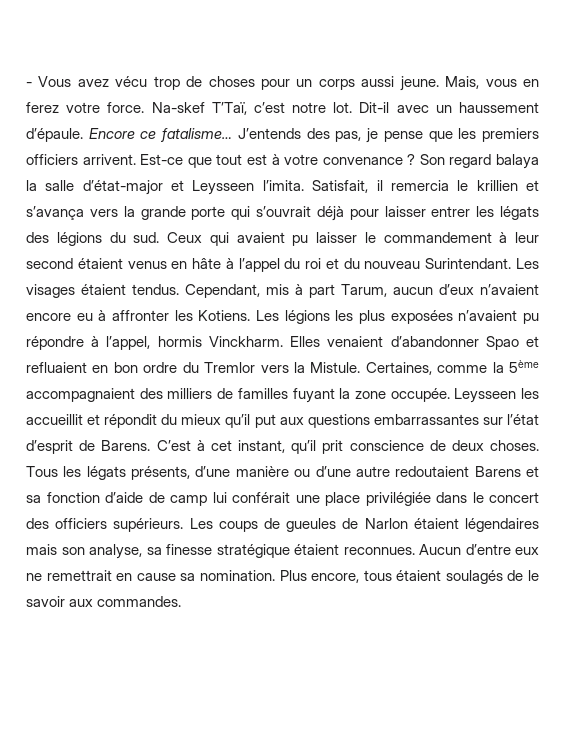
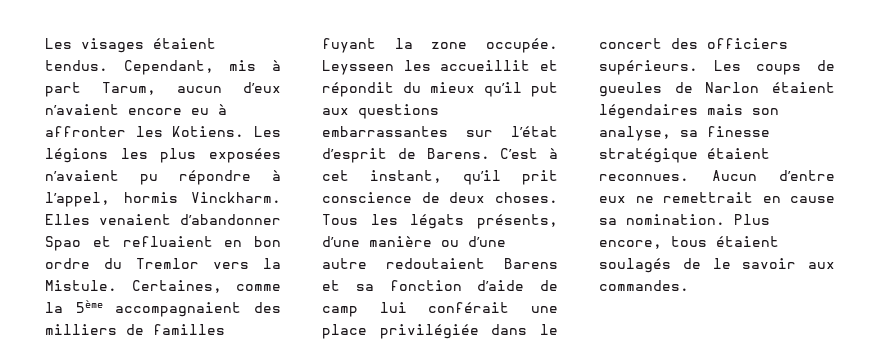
- - Vous avez vécu trop de choses pour un corps aussi jeune. Mais, vous en ferez votre force. Na-skef T’Taï, c’est notre lot. Dit-il avec un haussement d’épaule. Encore ce fatalisme… J’entends des pas, je pense que les premiers officiers arrivent. Est-ce que tout est à votre convenance ? Son regard balaya la salle d’état-major et Leysseen l’imita. Satisfait, il remercia le krillien et s’avança vers la grande porte qui s’ouvrait déjà pour laisser entrer les légats des légions du sud. Ceux qui avaient pu laisser le commandement à leur second étaient venus en hâte à l’appel du roi et du nouveau Surintendant.

